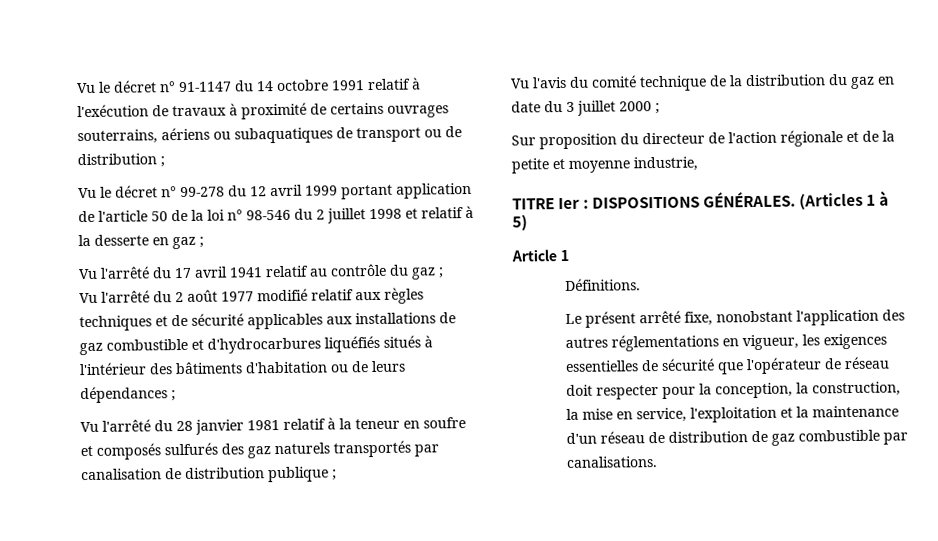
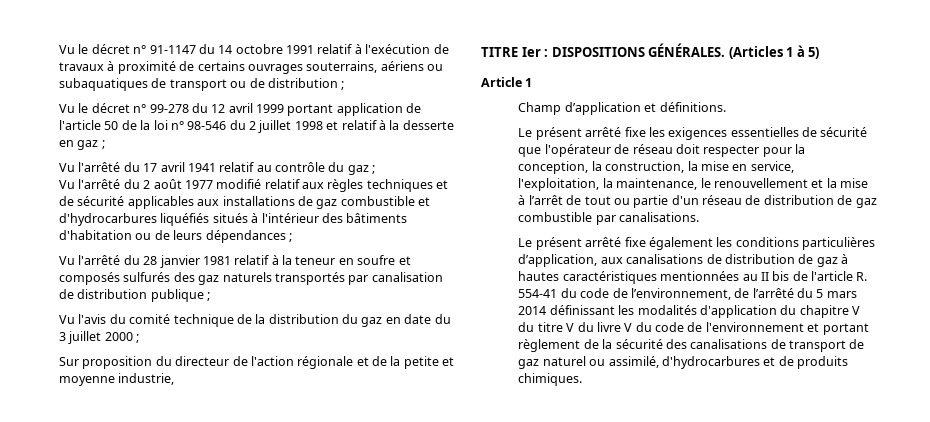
- Définitions.
- Le présent arrêté fixe, nonobstant l'application des autres réglementations en vigueur, les exigences essentielles de sécurité que l'opérateur de réseau doit respecter pour la conception, la construction, la mise en service, l'exploitation et la maintenance d'un réseau de distribution de gaz combustible par canalisations.
+ Champ d’application et définitions.
+ Le présent arrêté fixe les exigences essentielles de sécurité que l'opérateur de réseau doit respecter pour la conception, la construction, la mise en service, l'exploitation, la maintenance, le renouvellement et la mise à l’arrêt de tout ou partie d'un réseau de distribution de gaz combustible par canalisations.
+ Le présent arrêté fixe également les conditions particulières d’application, aux canalisations de distribution de gaz à hautes caractéristiques mentionnées au II bis de l'article R. 554-41 du code de l’environnement, de l’arrêté du 5 mars 2014 définissant les modalités d'application du chapitre V du titre V du livre V du code de l'environnement et portant règlement de la sécurité des canalisations de transport de gaz naturel ou assimilé, d'hydrocarbures et de produits chimiques.

